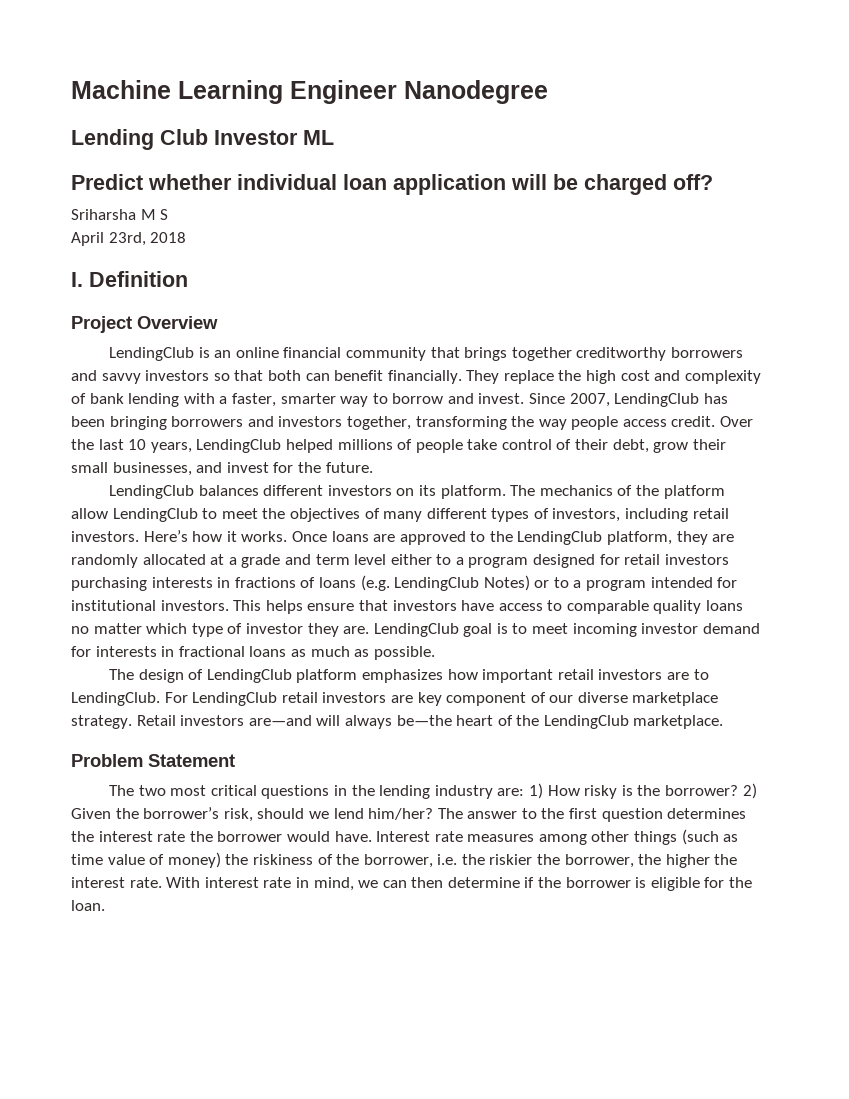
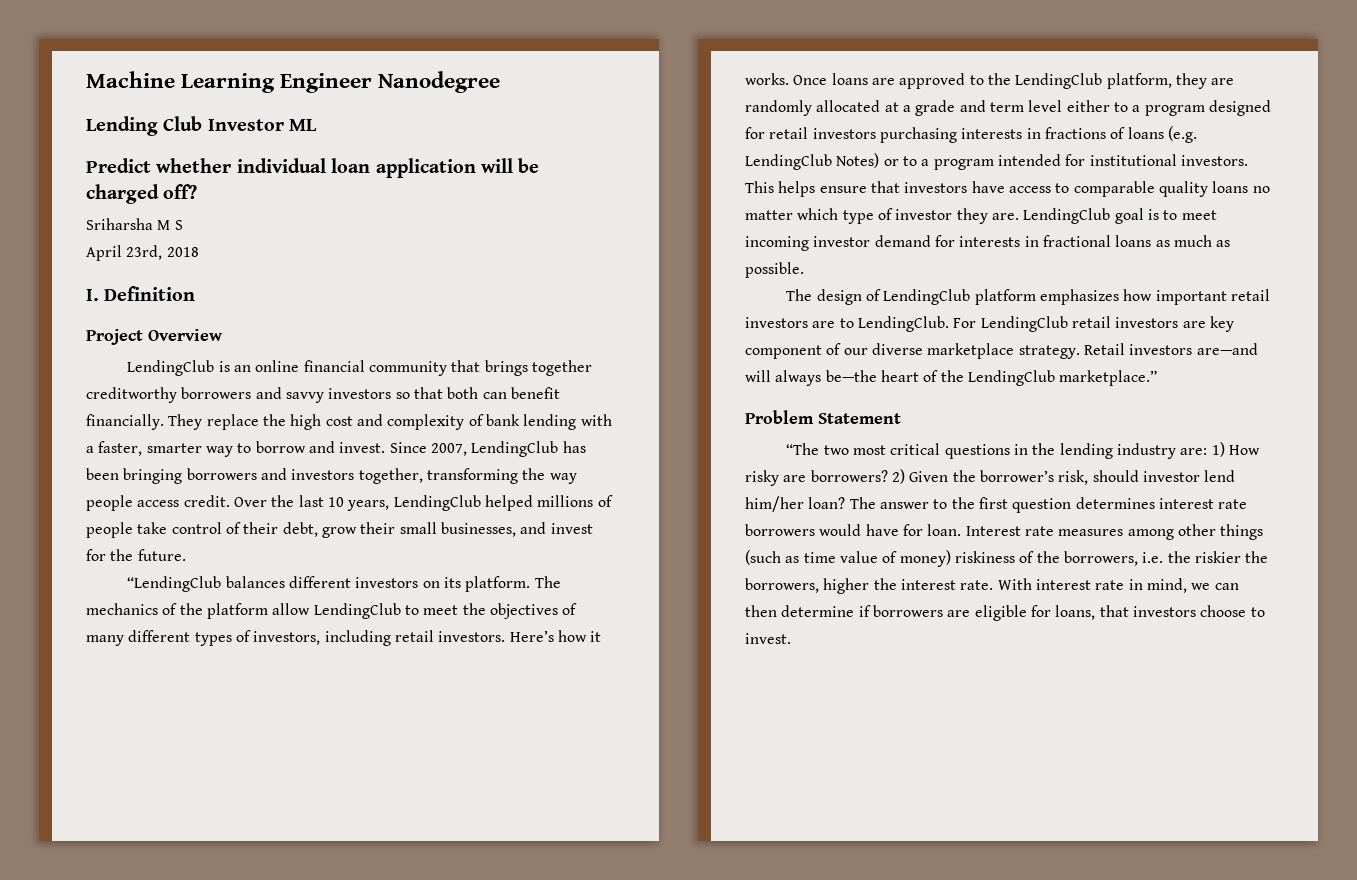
- LendingClub balances different investors on its platform.
+ “LendingClub balances different investors on its platform.
- Retail investors are—and will always be—the heart of the LendingClub marketplace.
+ Retail investors are—and will always be—the heart of the LendingClub marketplace.”
- The two most critical questions in the lending industry are: 1) How risky is the borrower?
+ “The two most critical questions in the lending industry are: 1) How risky are borrowers?
- 2) Given the borrower’s risk, should we lend him/her?
+ 2) Given the borrower’s risk, should investor lend him/her loan?
- The answer to the first question determines the interest rate the borrower would have.
+ The answer to the first question determines interest rate borrowers would have for loan.
- Interest rate measures among other things (such as time value of money) the riskiness of the borrower, i.e. the riskier the borrower, the higher the interest rate.
+ Interest rate measures among other things (such as time value of money) riskiness of the borrowers, i.e. the riskier the borrowers, higher the interest rate.
- With interest rate in mind, we can then determine if the borrower is eligible for the loan.
+ With interest rate in mind, we can then determine if borrowers are eligible for loans, that investors choose to invest.

